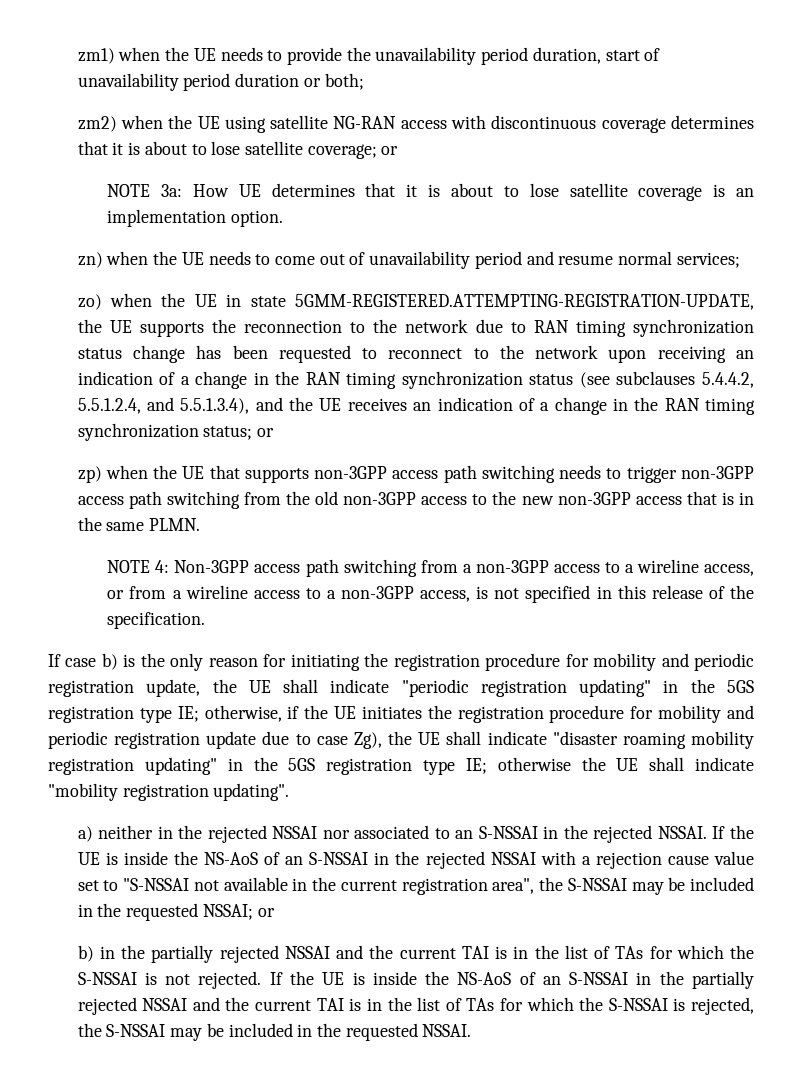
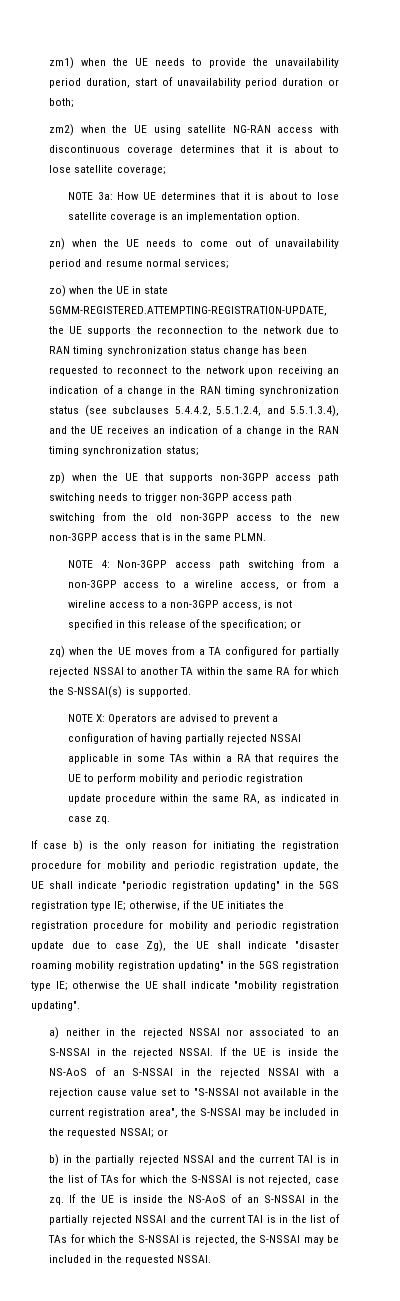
- zm2) when the UE using satellite NG-RAN access with discontinuous coverage determines that it is about to lose satellite coverage; or
+ zm2) when the UE using satellite NG-RAN access with discontinuous coverage determines that it is about to lose satellite coverage;
- zo) when the UE in state 5GMM-REGISTERED.ATTEMPTING-REGISTRATION-UPDATE, the UE supports the reconnection to the network due to RAN timing synchronization status change has been requested to reconnect to the network upon receiving an indication of a change in the RAN timing synchronization status (see subclauses 5.4.4.2, 5.5.1.2.4, and 5.5.1.3.4), and the UE receives an indication of a change in the RAN timing synchronization status; or
+ zo) when the UE in state 5GMM-REGISTERED.ATTEMPTING-REGISTRATION-UPDATE, the UE supports the reconnection to the network due to RAN timing synchronization status change has been requested to reconnect to the network upon receiving an indication of a change in the RAN timing synchronization status (see subclauses 5.4.4.2, 5.5.1.2.4, and 5.5.1.3.4), and the UE receives an indication of a change in the RAN timing synchronization status;
- NOTE 4: Non-3GPP access path switching from a non-3GPP access to a wireline access, or from a wireline access to a non-3GPP access, is not specified in this release of the specification.
+ NOTE 4: Non-3GPP access path switching from a non-3GPP access to a wireline access, or from a wireline access to a non-3GPP access, is not specified in this release of the specification; or
+ zq) when the UE moves from a TA configured for partially rejected NSSAI to another TA within the same RA for which the S-NSSAI(s) is supported.
+ NOTE X: Operators are advised to prevent a configuration of having partially rejected NSSAI applicable in some TAs within a RA that requires the UE to perform mobility and periodic registration update procedure within the same RA, as indicated in case zq.
- b) in the partially rejected NSSAI and the current TAI is in the list of TAs for which the S-NSSAI is not rejected.
+ b) in the partially rejected NSSAI and the current TAI is in the list of TAs for which the S-NSSAI is not rejected, case zq.

